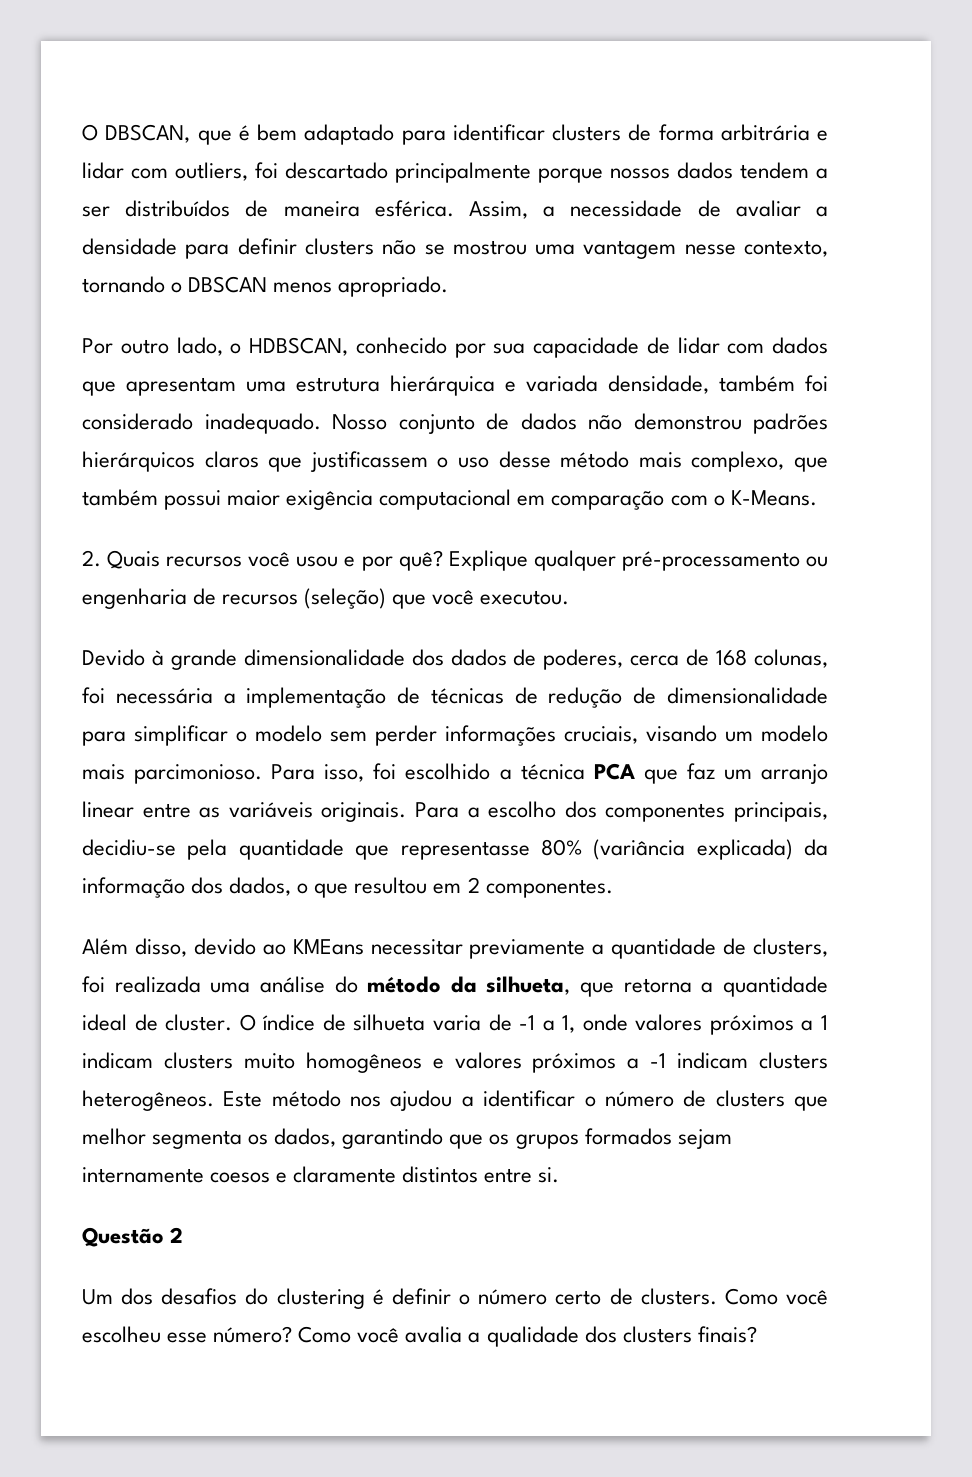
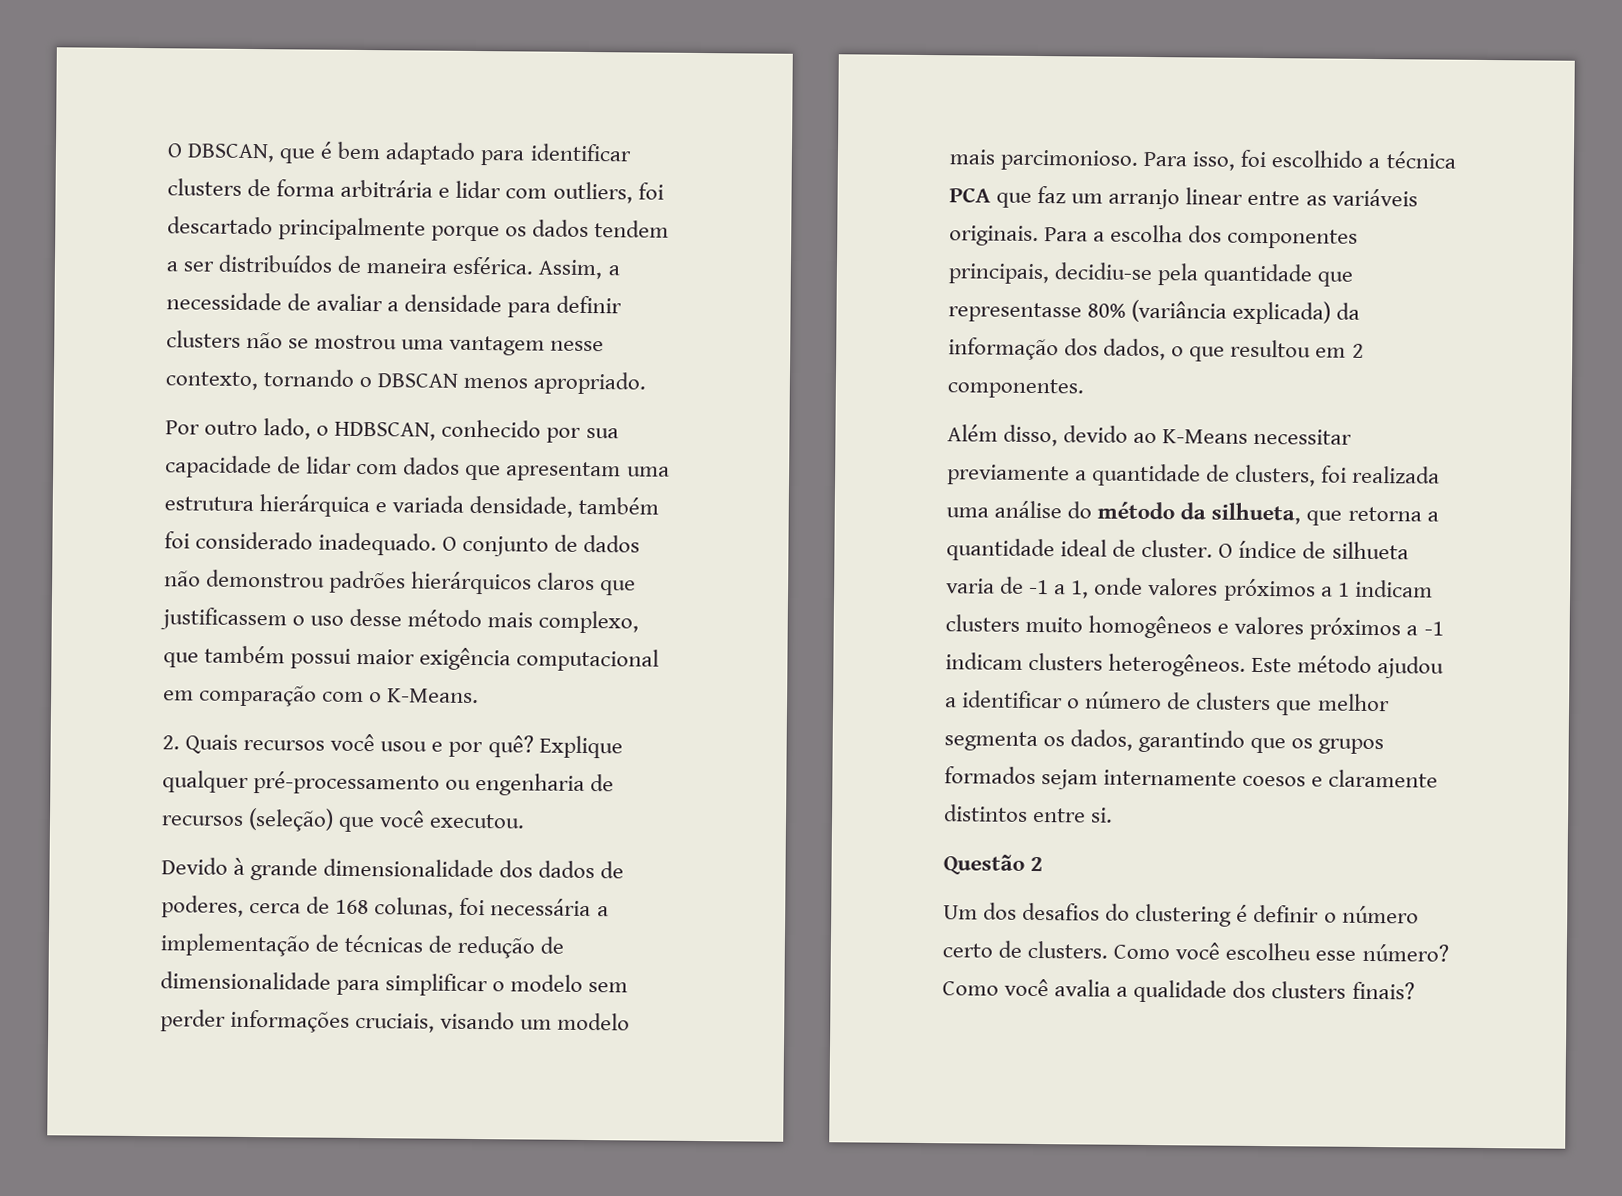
- O DBSCAN, que é bem adaptado para identificar clusters de forma arbitrária e lidar com outliers, foi descartado principalmente porque nossos dados tendem a ser distribuídos de maneira esférica.
+ O DBSCAN, que é bem adaptado para identificar clusters de forma arbitrária e lidar com outliers, foi descartado principalmente porque os dados tendem a ser distribuídos de maneira esférica.
- Nosso conjunto de dados não demonstrou padrões hierárquicos claros que justificassem o uso desse método mais complexo, que também possui maior exigência computacional em comparação com o K-Means.
+ O conjunto de dados não demonstrou padrões hierárquicos claros que justificassem o uso desse método mais complexo, que também possui maior exigência computacional em comparação com o K-Means.
- Para a escolho dos componentes principais, decidiu-se pela quantidade que representasse 80% (variância explicada) da informação dos dados, o que resultou em 2 componentes.
+ Para a escolha dos componentes principais, decidiu-se pela quantidade que representasse 80% (variância explicada) da informação dos dados, o que resultou em 2 componentes.
- Além disso, devido ao KMEans necessitar previamente a quantidade de clusters, foi realizada uma análise do método da silhueta, que retorna a quantidade ideal de cluster.
+ Além disso, devido ao K-Means necessitar previamente a quantidade de clusters, foi realizada uma análise do método da silhueta, que retorna a quantidade ideal de cluster.
- Este método nos ajudou a identificar o número de clusters que melhor segmenta os dados, garantindo que os grupos formados sejam internamente coesos e claramente distintos entre si.
+ Este método ajudou a identificar o número de clusters que melhor segmenta os dados, garantindo que os grupos formados sejam internamente coesos e claramente distintos entre si.

